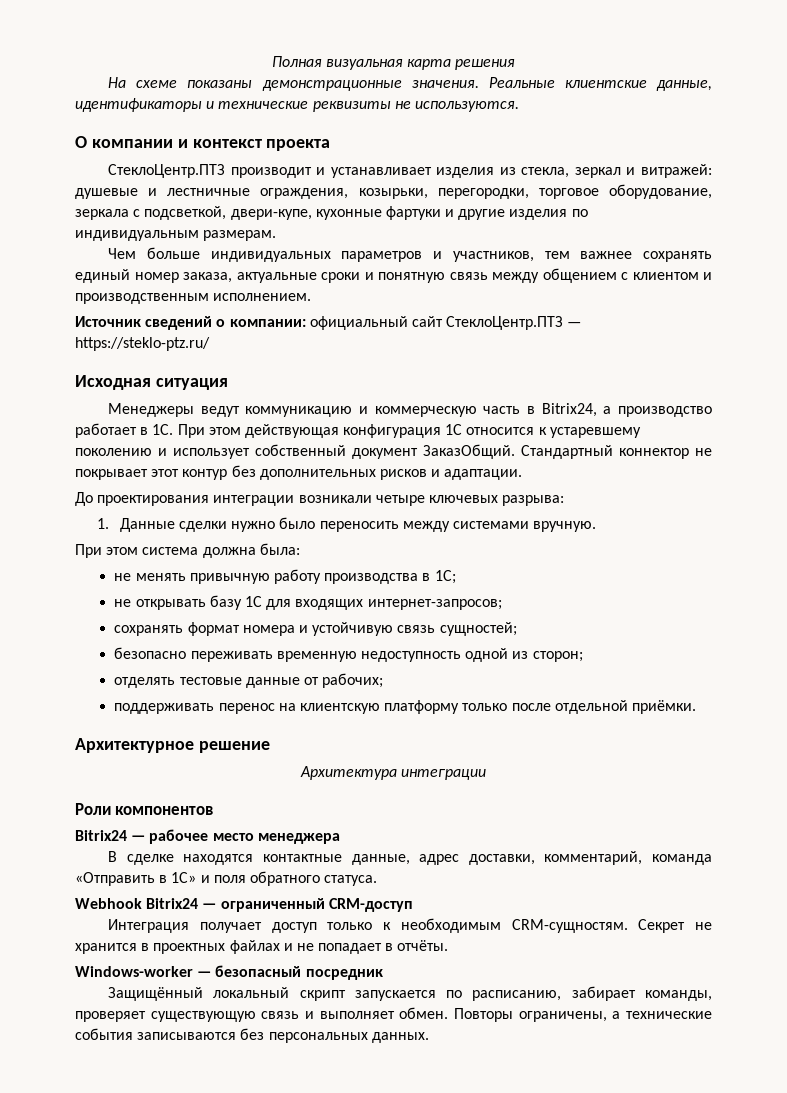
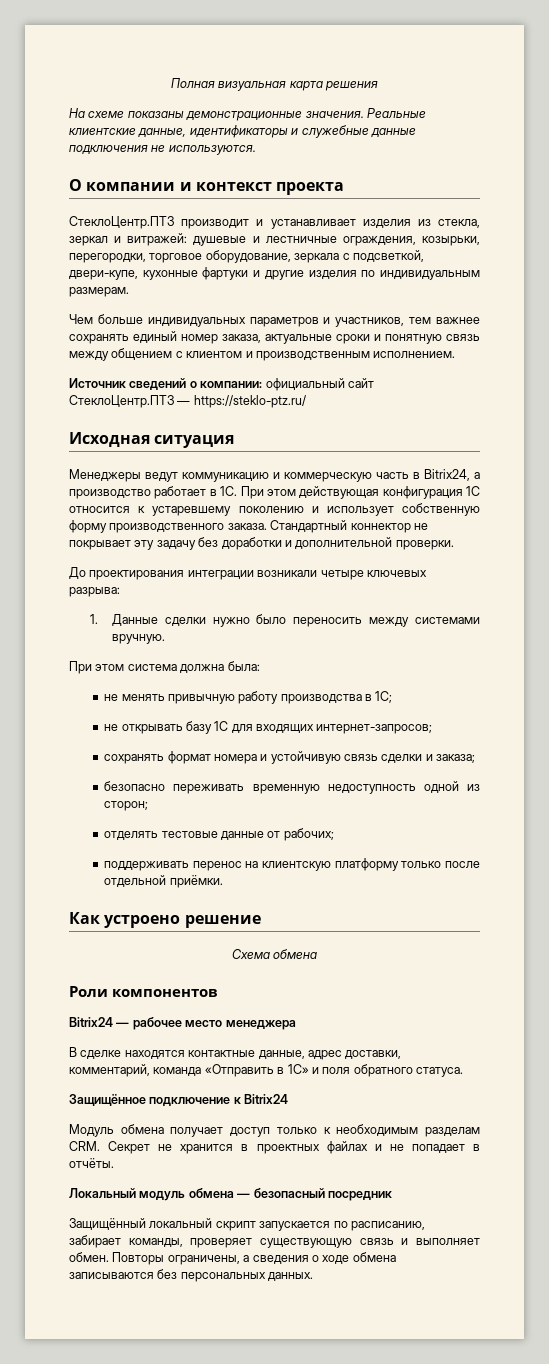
- Реальные клиентские данные, идентификаторы и технические реквизиты не используются.
+ Реальные клиентские данные, идентификаторы и служебные данные подключения не используются.
- При этом действующая конфигурация 1С относится к устаревшему поколению и использует собственный документ ЗаказОбщий. Стандартный коннектор не покрывает этот контур без дополнительных рисков и адаптации.
+ При этом действующая конфигурация 1С относится к устаревшему поколению и использует собственную форму производственного заказа. Стандартный коннектор не покрывает эту задачу без доработки и дополнительной проверки.
- сохранять формат номера и устойчивую связь сущностей;
+ сохранять формат номера и устойчивую связь сделки и заказа;
- Архитектурное решение
+ Как устроено решение
- Архитектура интеграции
+ Схема обмена
- Webhook Bitrix24 — ограниченный CRM-доступ
- Интеграция получает доступ только к необходимым CRM-сущностям. Секрет не хранится в проектных файлах и не попадает в отчёты.
+ Защищённое подключение к Bitrix24
+ Модуль обмена получает доступ только к необходимым разделам CRM. Секрет не хранится в проектных файлах и не попадает в отчёты.
- Windows-worker — безопасный посредник
+ Локальный модуль обмена — безопасный посредник
- Повторы ограничены, а технические события записываются без персональных данных.
+ Повторы ограничены, а сведения о ходе обмена записываются без персональных данных.

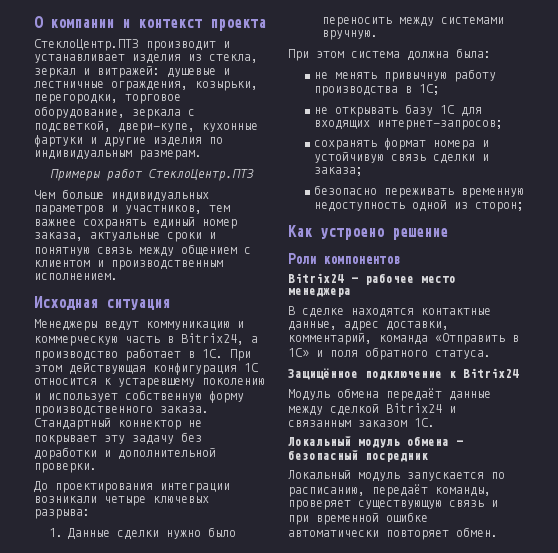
- Полная визуальная карта решения
- На схеме показаны демонстрационные значения. Реальные клиентские данные, идентификаторы и служебные данные подключения не используются.
+ Примеры работ СтеклоЦентр.ПТЗ
- Источник сведений о компании: официальный сайт СтеклоЦентр.ПТЗ — https://steklo-ptz.ru/
- отделять тестовые данные от рабочих;
- поддерживать перенос на клиентскую платформу только после отдельной приёмки.
- Схема обмена
- Модуль обмена получает доступ только к необходимым разделам CRM. Секрет не хранится в проектных файлах и не попадает в отчёты.
+ Модуль обмена передаёт данные между сделкой Bitrix24 и связанным заказом 1С.
- Защищённый локальный скрипт запускается по расписанию, забирает команды, проверяет существующую связь и выполняет обмен. Повторы ограничены, а сведения о ходе обмена записываются без персональных данных.
+ Локальный модуль запускается по расписанию, передаёт команды, проверяет существующую связь и при временной ошибке автоматически повторяет обмен.

